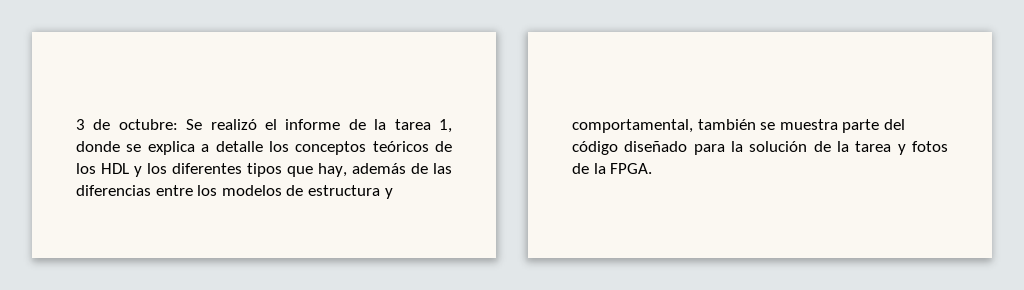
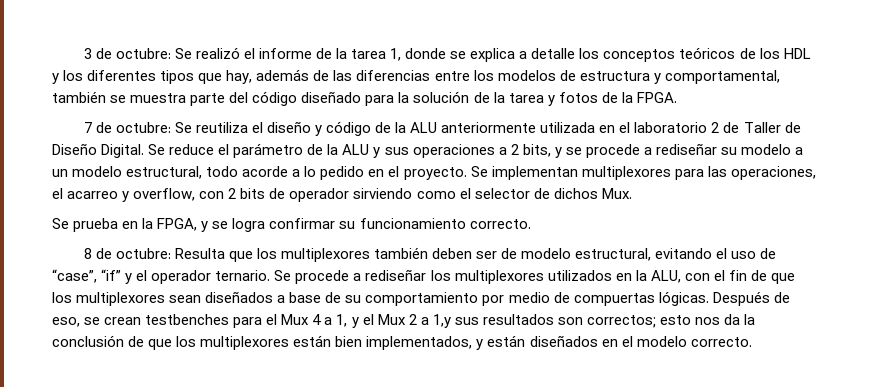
+ 7 de octubre: Se reutiliza el diseño y código de la ALU anteriormente utilizada en el laboratorio 2 de Taller de Diseño Digital. Se reduce el parámetro de la ALU y sus operaciones a 2 bits, y se procede a rediseñar su modelo a un modelo estructural, todo acorde a lo pedido en el proyecto. Se implementan multiplexores para las operaciones, el acarreo y overflow, con 2 bits de operador sirviendo como el selector de dichos Mux.
+ Se prueba en la FPGA, y se logra confirmar su funcionamiento correcto.
+ 8 de octubre: Resulta que los multiplexores también deben ser de modelo estructural, evitando el uso de “case”, “if” y el operador ternario. Se procede a rediseñar los multiplexores utilizados en la ALU, con el fin de que los multiplexores sean diseñados a base de su comportamiento por medio de compuertas lógicas. Después de eso, se crean testbenches para el Mux 4 a 1, y el Mux 2 a 1,y sus resultados son correctos; esto nos da la conclusión de que los multiplexores están bien implementados, y están diseñados en el modelo correcto.

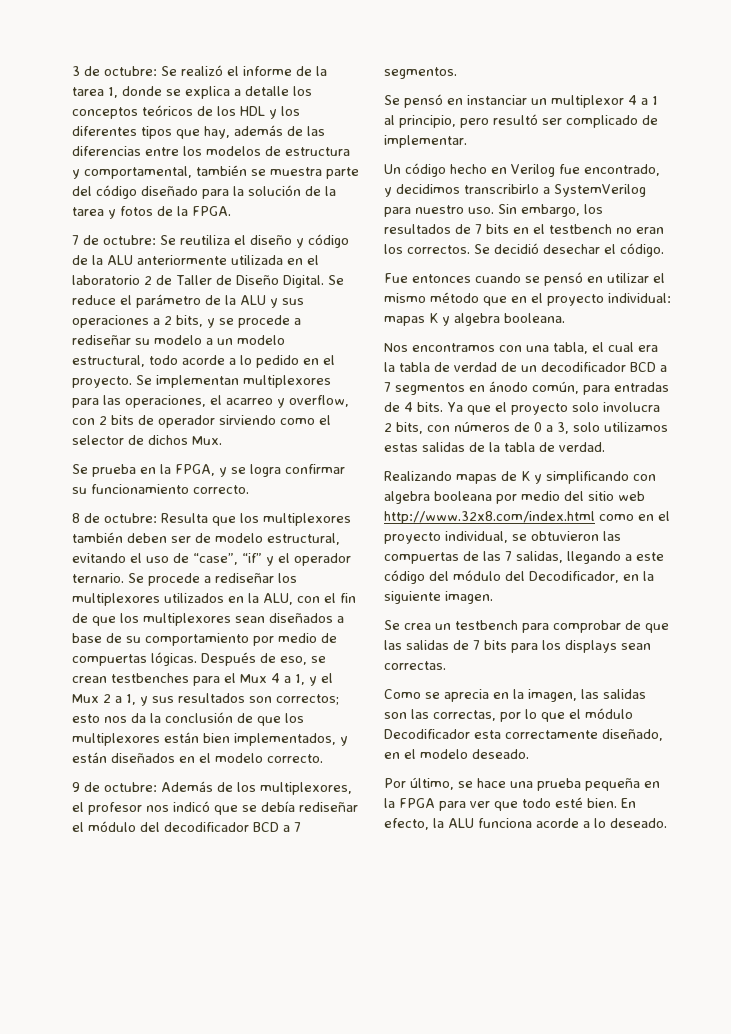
- Después de eso, se crean testbenches para el Mux 4 a 1, y el Mux 2 a 1,y sus resultados son correctos; esto nos da la conclusión de que los multiplexores están bien implementados, y están diseñados en el modelo correcto.
+ Después de eso, se crean testbenches para el Mux 4 a 1, y el Mux 2 a 1, y sus resultados son correctos; esto nos da la conclusión de que los multiplexores están bien implementados, y están diseñados en el modelo correcto.
+ 9 de octubre: Además de los multiplexores, el profesor nos indicó que se debía rediseñar el módulo del decodificador BCD a 7 segmentos.
+ Se pensó en instanciar un multiplexor 4 a 1 al principio, pero resultó ser complicado de implementar.
+ Un código hecho en Verilog fue encontrado, y decidimos transcribirlo a SystemVerilog para nuestro uso. Sin embargo, los resultados de 7 bits en el testbench no eran los correctos. Se decidió desechar el código.
+ Fue entonces cuando se pensó en utilizar el mismo método que en el proyecto individual: mapas K y algebra booleana.
+ Nos encontramos con una tabla, el cual era la tabla de verdad de un decodificador BCD a 7 segmentos en ánodo común, para entradas de 4 bits. Ya que el proyecto solo involucra 2 bits, con números de 0 a 3, solo utilizamos estas salidas de la tabla de verdad.
+ Realizando mapas de K y simplificando con algebra booleana por medio del sitio web http://www.32x8.com/index.html como en el proyecto individual, se obtuvieron las compuertas de las 7 salidas, llegando a este código del módulo del Decodificador, en la siguiente imagen.
+ Se crea un testbench para comprobar de que las salidas de 7 bits para los displays sean correctas.
+ Como se aprecia en la imagen, las salidas son las correctas, por lo que el módulo Decodificador esta correctamente diseñado, en el modelo deseado.
+ Por último, se hace una prueba pequeña en la FPGA para ver que todo esté bien. En efecto, la ALU funciona acorde a lo deseado.

